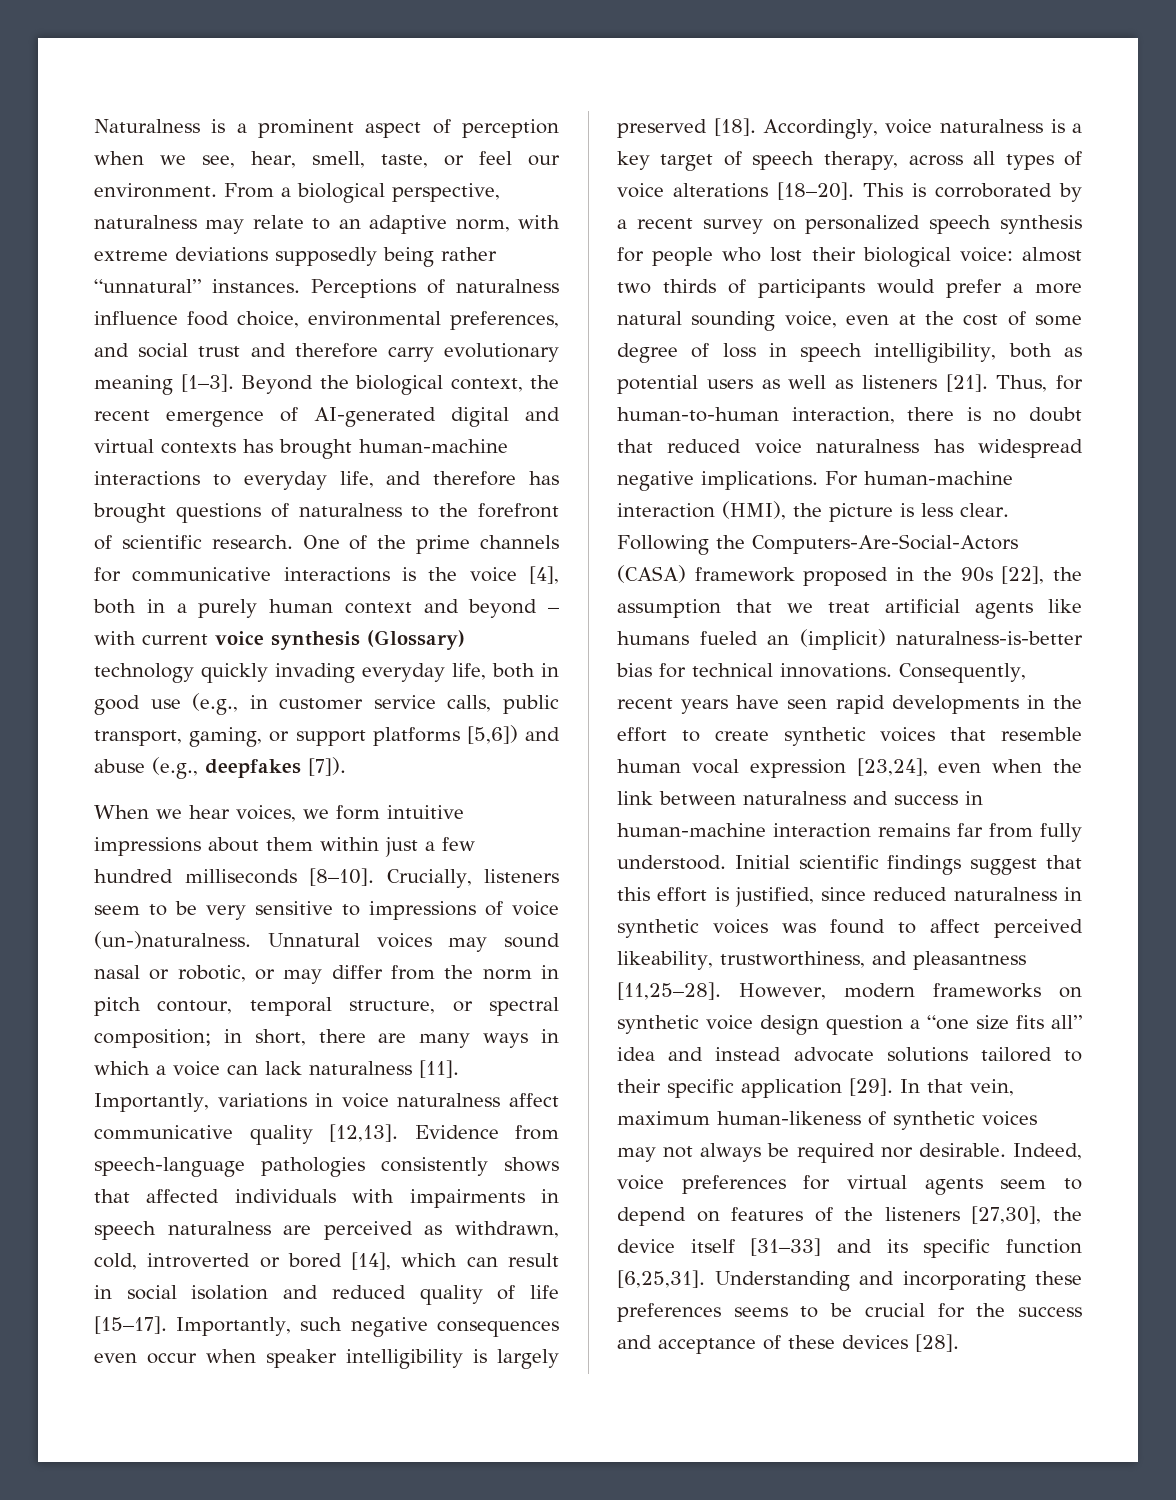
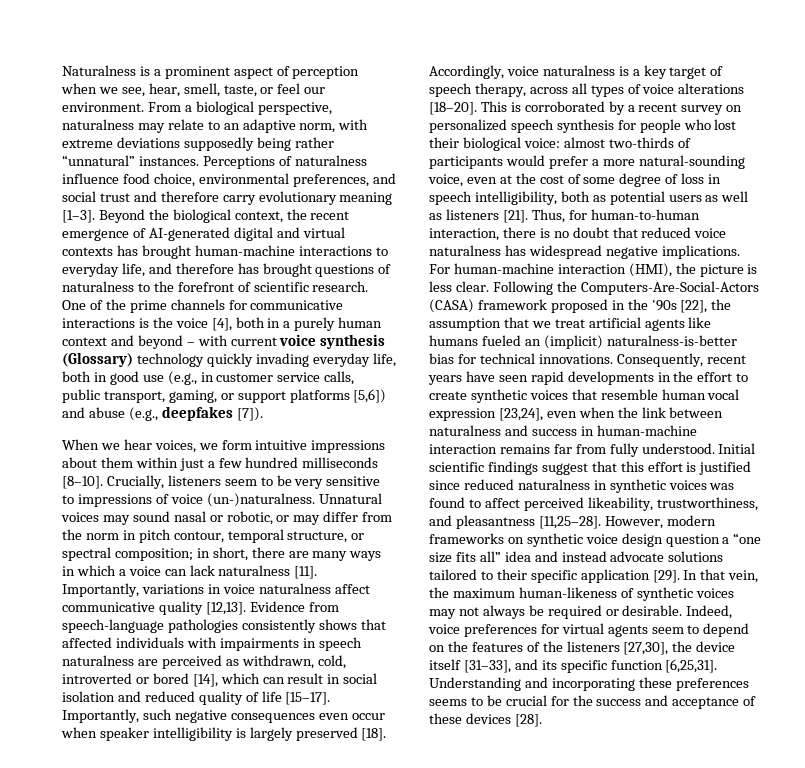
- This is corroborated by a recent survey on personalized speech synthesis for people who lost their biological voice: almost two thirds of participants would prefer a more natural sounding voice, even at the cost of some degree of loss in speech intelligibility, both as potential users as well as listeners [21].
+ This is corroborated by a recent survey on personalized speech synthesis for people who lost their biological voice: almost two-thirds of participants would prefer a more natural-sounding voice, even at the cost of some degree of loss in speech intelligibility, both as potential users as well as listeners [21].
- Following the Computers-Are-Social-Actors (CASA) framework proposed in the 90s [22], the assumption that we treat artificial agents like humans fueled an (implicit) naturalness-is-better bias for technical innovations.
+ Following the Computers-Are-Social-Actors (CASA) framework proposed in the '90s [22], the assumption that we treat artificial agents like humans fueled an (implicit) naturalness-is-better bias for technical innovations.
- Initial scientific findings suggest that this effort is justified, since reduced naturalness in synthetic voices was found to affect perceived likeability, trustworthiness, and pleasantness [11,25–28].
+ Initial scientific findings suggest that this effort is justified since reduced naturalness in synthetic voices was found to affect perceived likeability, trustworthiness, and pleasantness [11,25–28].
- In that vein, maximum human-likeness of synthetic voices may not always be required nor desirable.
+ In that vein, the maximum human-likeness of synthetic voices may not always be required or desirable.
- Indeed, voice preferences for virtual agents seem to depend on features of the listeners [27,30], the device itself [31–33] and its specific function [6,25,31].
+ Indeed, voice preferences for virtual agents seem to depend on the features of the listeners [27,30], the device itself [31–33], and its specific function [6,25,31].

